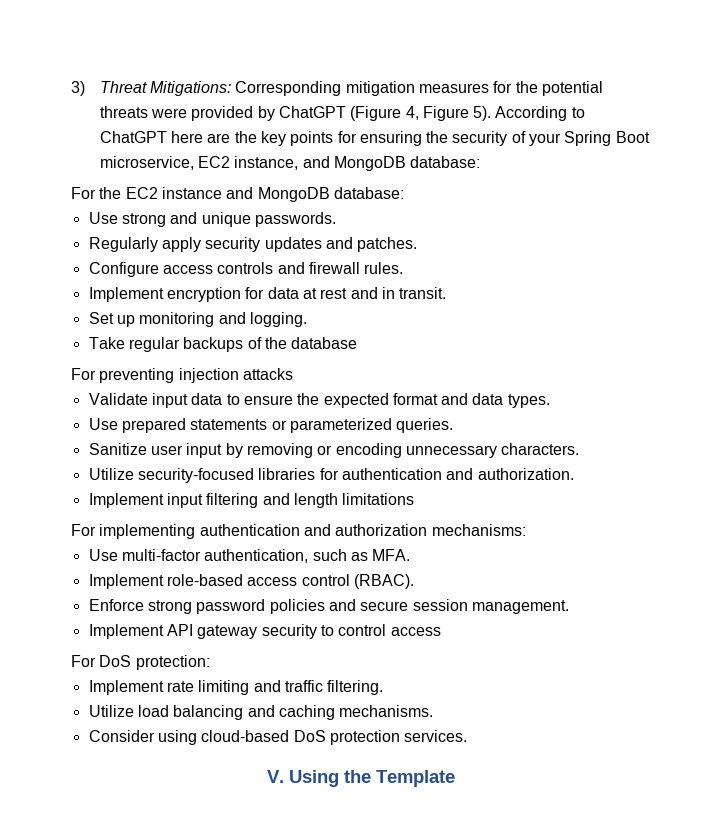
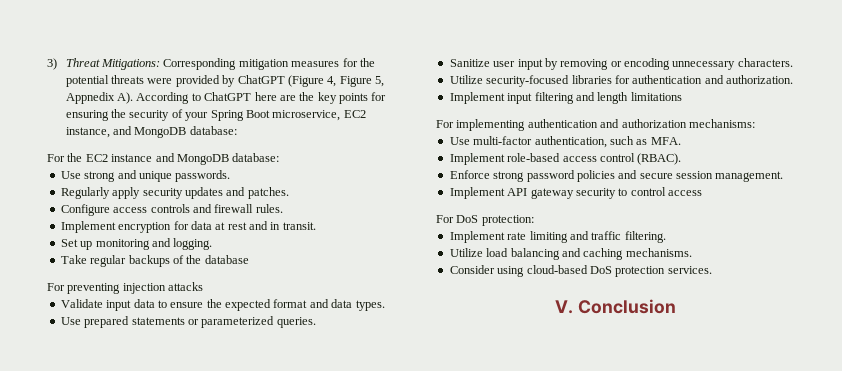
- 3) Threat Mitigations: Corresponding mitigation measures for the potential threats were provided by ChatGPT (Figure 4, Figure 5). According to ChatGPT here are the key points for ensuring the security of your Spring Boot microservice, EC2 instance, and MongoDB database:
+ 3) Threat Mitigations: Corresponding mitigation measures for the potential threats were provided by ChatGPT (Figure 4, Figure 5, Appnedix A). According to ChatGPT here are the key points for ensuring the security of your Spring Boot microservice, EC2 instance, and MongoDB database:
- V. Using the Template
+ V. Conclusion

